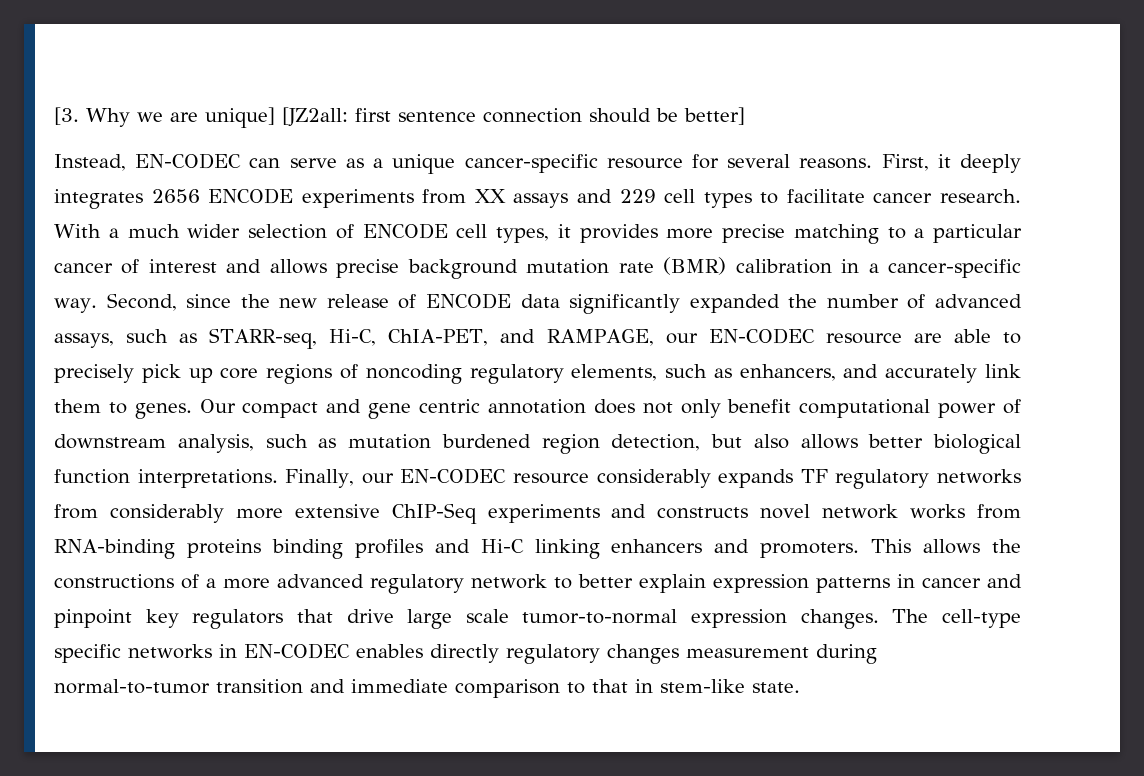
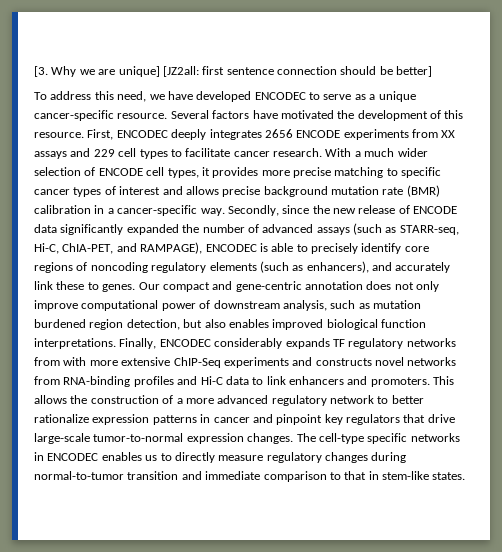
- Instead, EN-CODEC can serve as a unique cancer-specific resource for several reasons. First, it deeply integrates 2656 ENCODE experiments from XX assays and 229 cell types to facilitate cancer research.
+ To address this need, we have developed ENCODEC to serve as a unique cancer-specific resource. Several factors have motivated the development of this resource. First, ENCODEC deeply integrates 2656 ENCODE experiments from XX assays and 229 cell types to facilitate cancer research.
- With a much wider selection of ENCODE cell types, it provides more precise matching to a particular cancer of interest and allows precise background mutation rate (BMR) calibration in a cancer-specific way.
+ With a much wider selection of ENCODE cell types, it provides more precise matching to specific cancer types of interest and allows precise background mutation rate (BMR) calibration in a cancer-specific way.
- Second, since the new release of ENCODE data significantly expanded the number of advanced assays, such as STARR-seq, Hi-C, ChIA-PET, and RAMPAGE, our EN-CODEC resource are able to precisely pick up core regions of noncoding regulatory elements, such as enhancers, and accurately link them to genes.
+ Secondly, since the new release of ENCODE data significantly expanded the number of advanced assays (such as STARR-seq, Hi-C, ChIA-PET, and RAMPAGE), ENCODEC is able to precisely identify core regions of noncoding regulatory elements (such as enhancers), and accurately link these to genes.
- Our compact and gene centric annotation does not only benefit computational power of downstream analysis, such as mutation burdened region detection, but also allows better biological function interpretations.
+ Our compact and gene-centric annotation does not only improve computational power of downstream analysis, such as mutation burdened region detection, but also enables improved biological function interpretations.
- Finally, our EN-CODEC resource considerably expands TF regulatory networks from considerably more extensive ChIP-Seq experiments and constructs novel network works from RNA-binding proteins binding profiles and Hi-C linking enhancers and promoters.
+ Finally, ENCODEC considerably expands TF regulatory networks from with more extensive ChIP-Seq experiments and constructs novel networks from RNA-binding profiles and Hi-C data to link enhancers and promoters.
- This allows the constructions of a more advanced regulatory network to better explain expression patterns in cancer and pinpoint key regulators that drive large scale tumor-to-normal expression changes.
+ This allows the construction of a more advanced regulatory network to better rationalize expression patterns in cancer and pinpoint key regulators that drive large-scale tumor-to-normal expression changes.
- The cell-type specific networks in EN-CODEC enables directly regulatory changes measurement during normal-to-tumor transition and immediate comparison to that in stem-like state.
+ The cell-type specific networks in ENCODEC enables us to directly measure regulatory changes during normal-to-tumor transition and immediate comparison to that in stem-like states.

